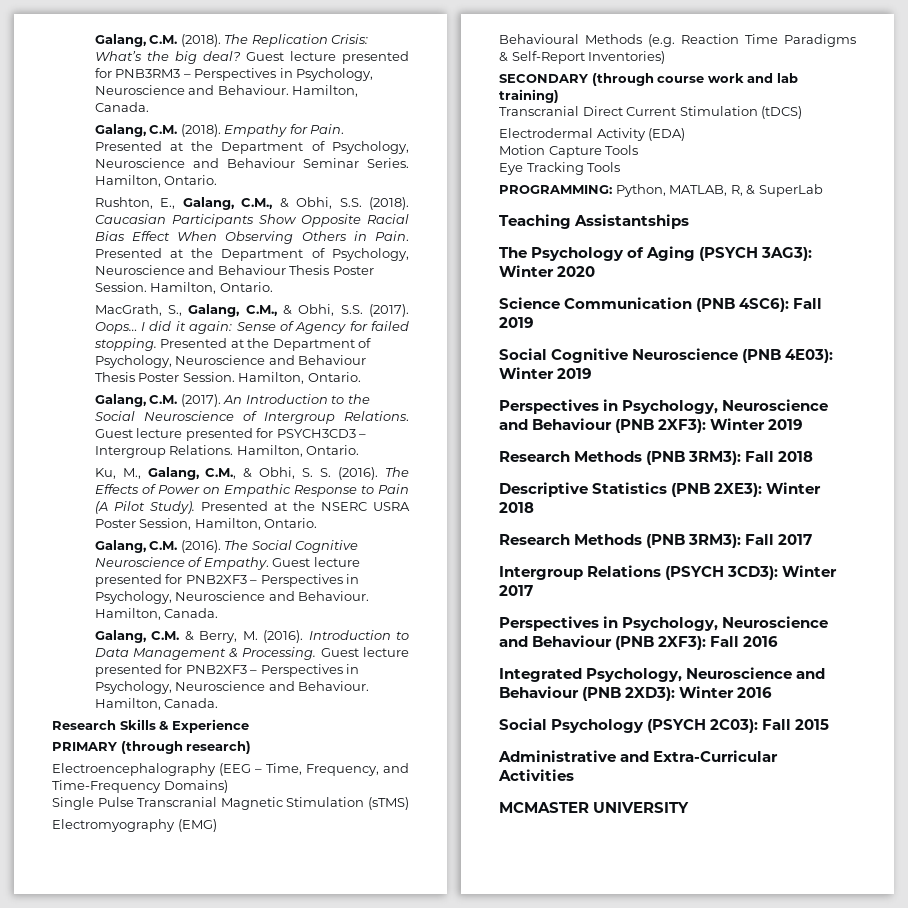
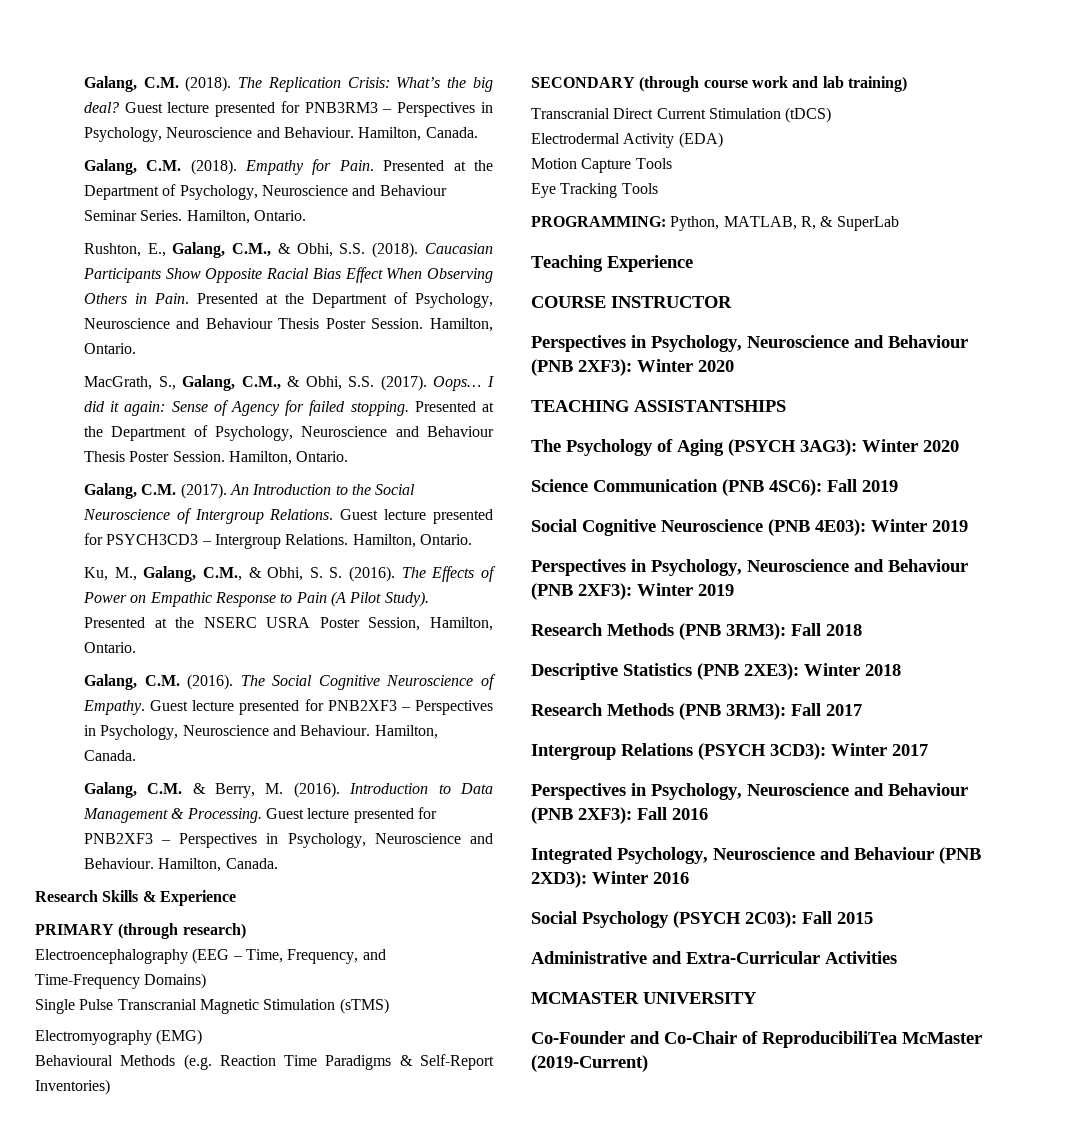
- Teaching Assistantships
+ Teaching Experience
+ COURSE INSTRUCTOR
+ Perspectives in Psychology, Neuroscience and Behaviour (PNB 2XF3): Winter 2020
+ TEACHING ASSISTANTSHIPS
+ Co-Founder and Co-Chair of ReproducibiliTea McMaster (2019-Current)

